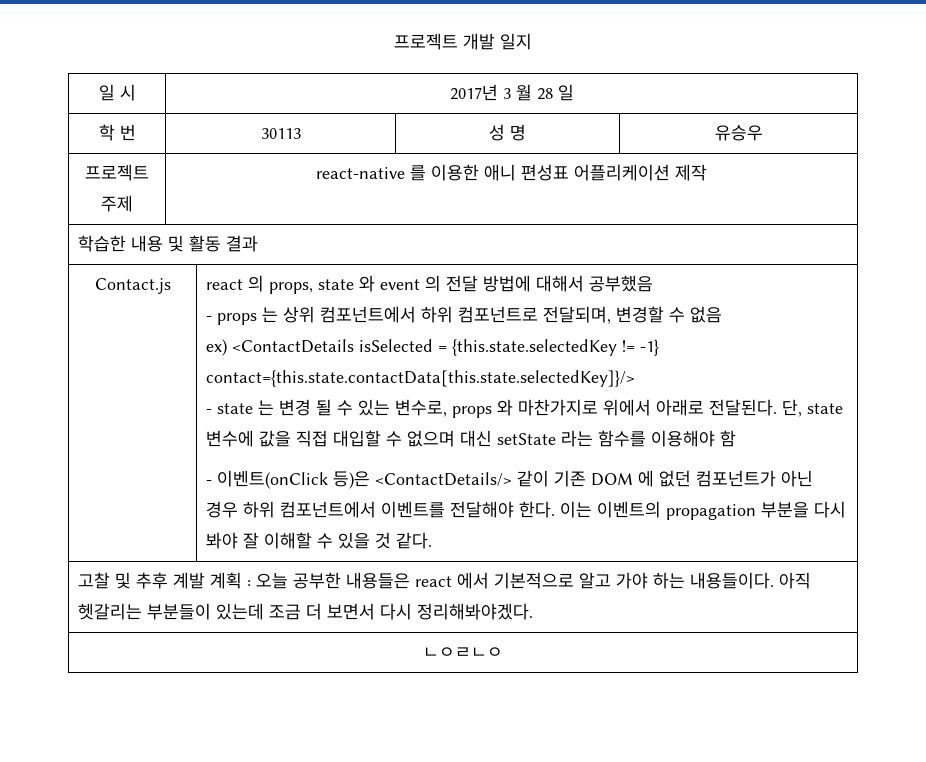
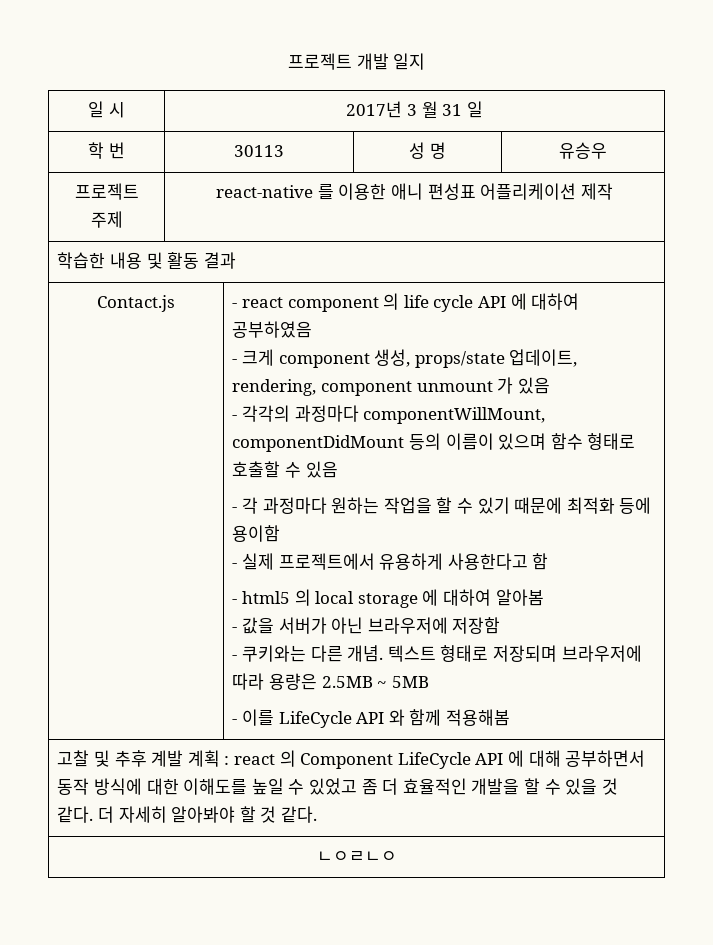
- 일 시 | 2017년 3 월 28 일
+ 일 시 | 2017년 3 월 31 일
- react 의 props, state 와 event 의 전달 방법에 대해서 공부했음
- - props 는 상위 컴포넌트에서 하위 컴포넌트로 전달되며, 변경할 수 없음
- ex) <ContactDetails isSelected = {this.state.selectedKey != -1} contact={this.state.contactData[this.state.selectedKey]}/>
- - state 는 변경 될 수 있는 변수로, props 와 마찬가지로 위에서 아래로 전달된다. 단, state 변수에 값을 직접 대입할 수 없으며 대신 setState 라는 함수를 이용해야 함
- - 이벤트(onClick 등)은 <ContactDetails/> 같이 기존 DOM 에 없던 컴포넌트가 아닌 경우 하위 컴포넌트에서 이벤트를 전달해야 한다. 이는 이벤트의 propagation 부분을 다시 봐야 잘 이해할 수 있을 것 같다.
+ - react component 의 life cycle API 에 대하여 공부하였음
+ - 크게 component 생성, props/state 업데이트, rendering, component unmount 가 있음
+ - 각각의 과정마다 componentWillMount, componentDidMount 등의 이름이 있으며 함수 형태로 호출할 수 있음
+ - 각 과정마다 원하는 작업을 할 수 있기 때문에 최적화 등에 용이함
+ - 실제 프로젝트에서 유용하게 사용한다고 함
+ - html5 의 local storage 에 대하여 알아봄
+ - 값을 서버가 아닌 브라우저에 저장함
+ - 쿠키와는 다른 개념. 텍스트 형태로 저장되며 브라우저에 따라 용량은 2.5MB ~ 5MB
+ - 이를 LifeCycle API 와 함께 적용해봄
- 고찰 및 추후 계발 계획 : 오늘 공부한 내용들은 react 에서 기본적으로 알고 가야 하는 내용들이다. 아직 헷갈리는 부분들이 있는데 조금 더 보면서 다시 정리해봐야겠다.
+ 고찰 및 추후 계발 계획 : react 의 Component LifeCycle API 에 대해 공부하면서 동작 방식에 대한 이해도를 높일 수 있었고 좀 더 효율적인 개발을 할 수 있을 것 같다. 더 자세히 알아봐야 할 것 같다.

